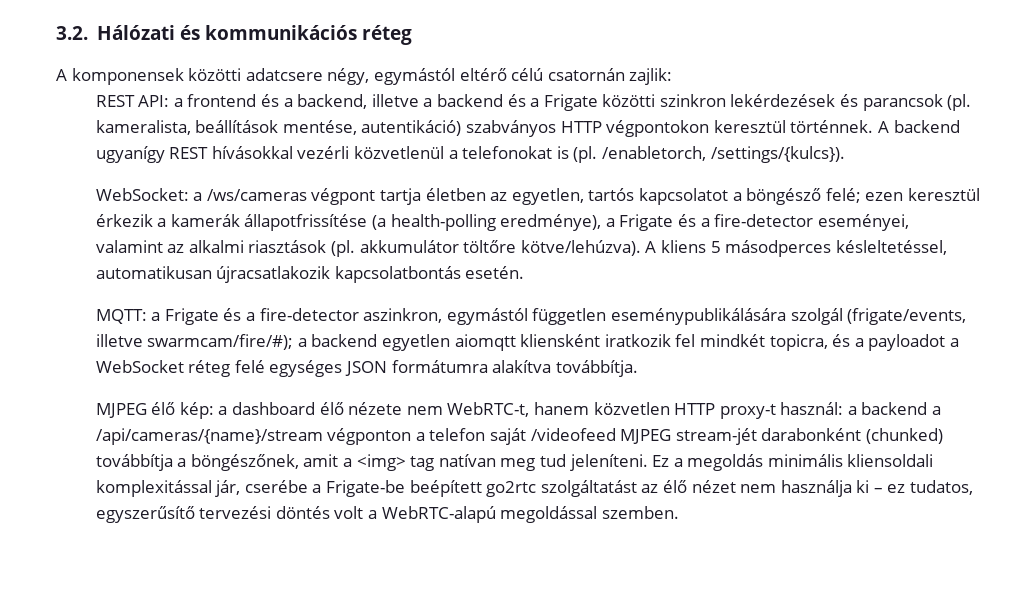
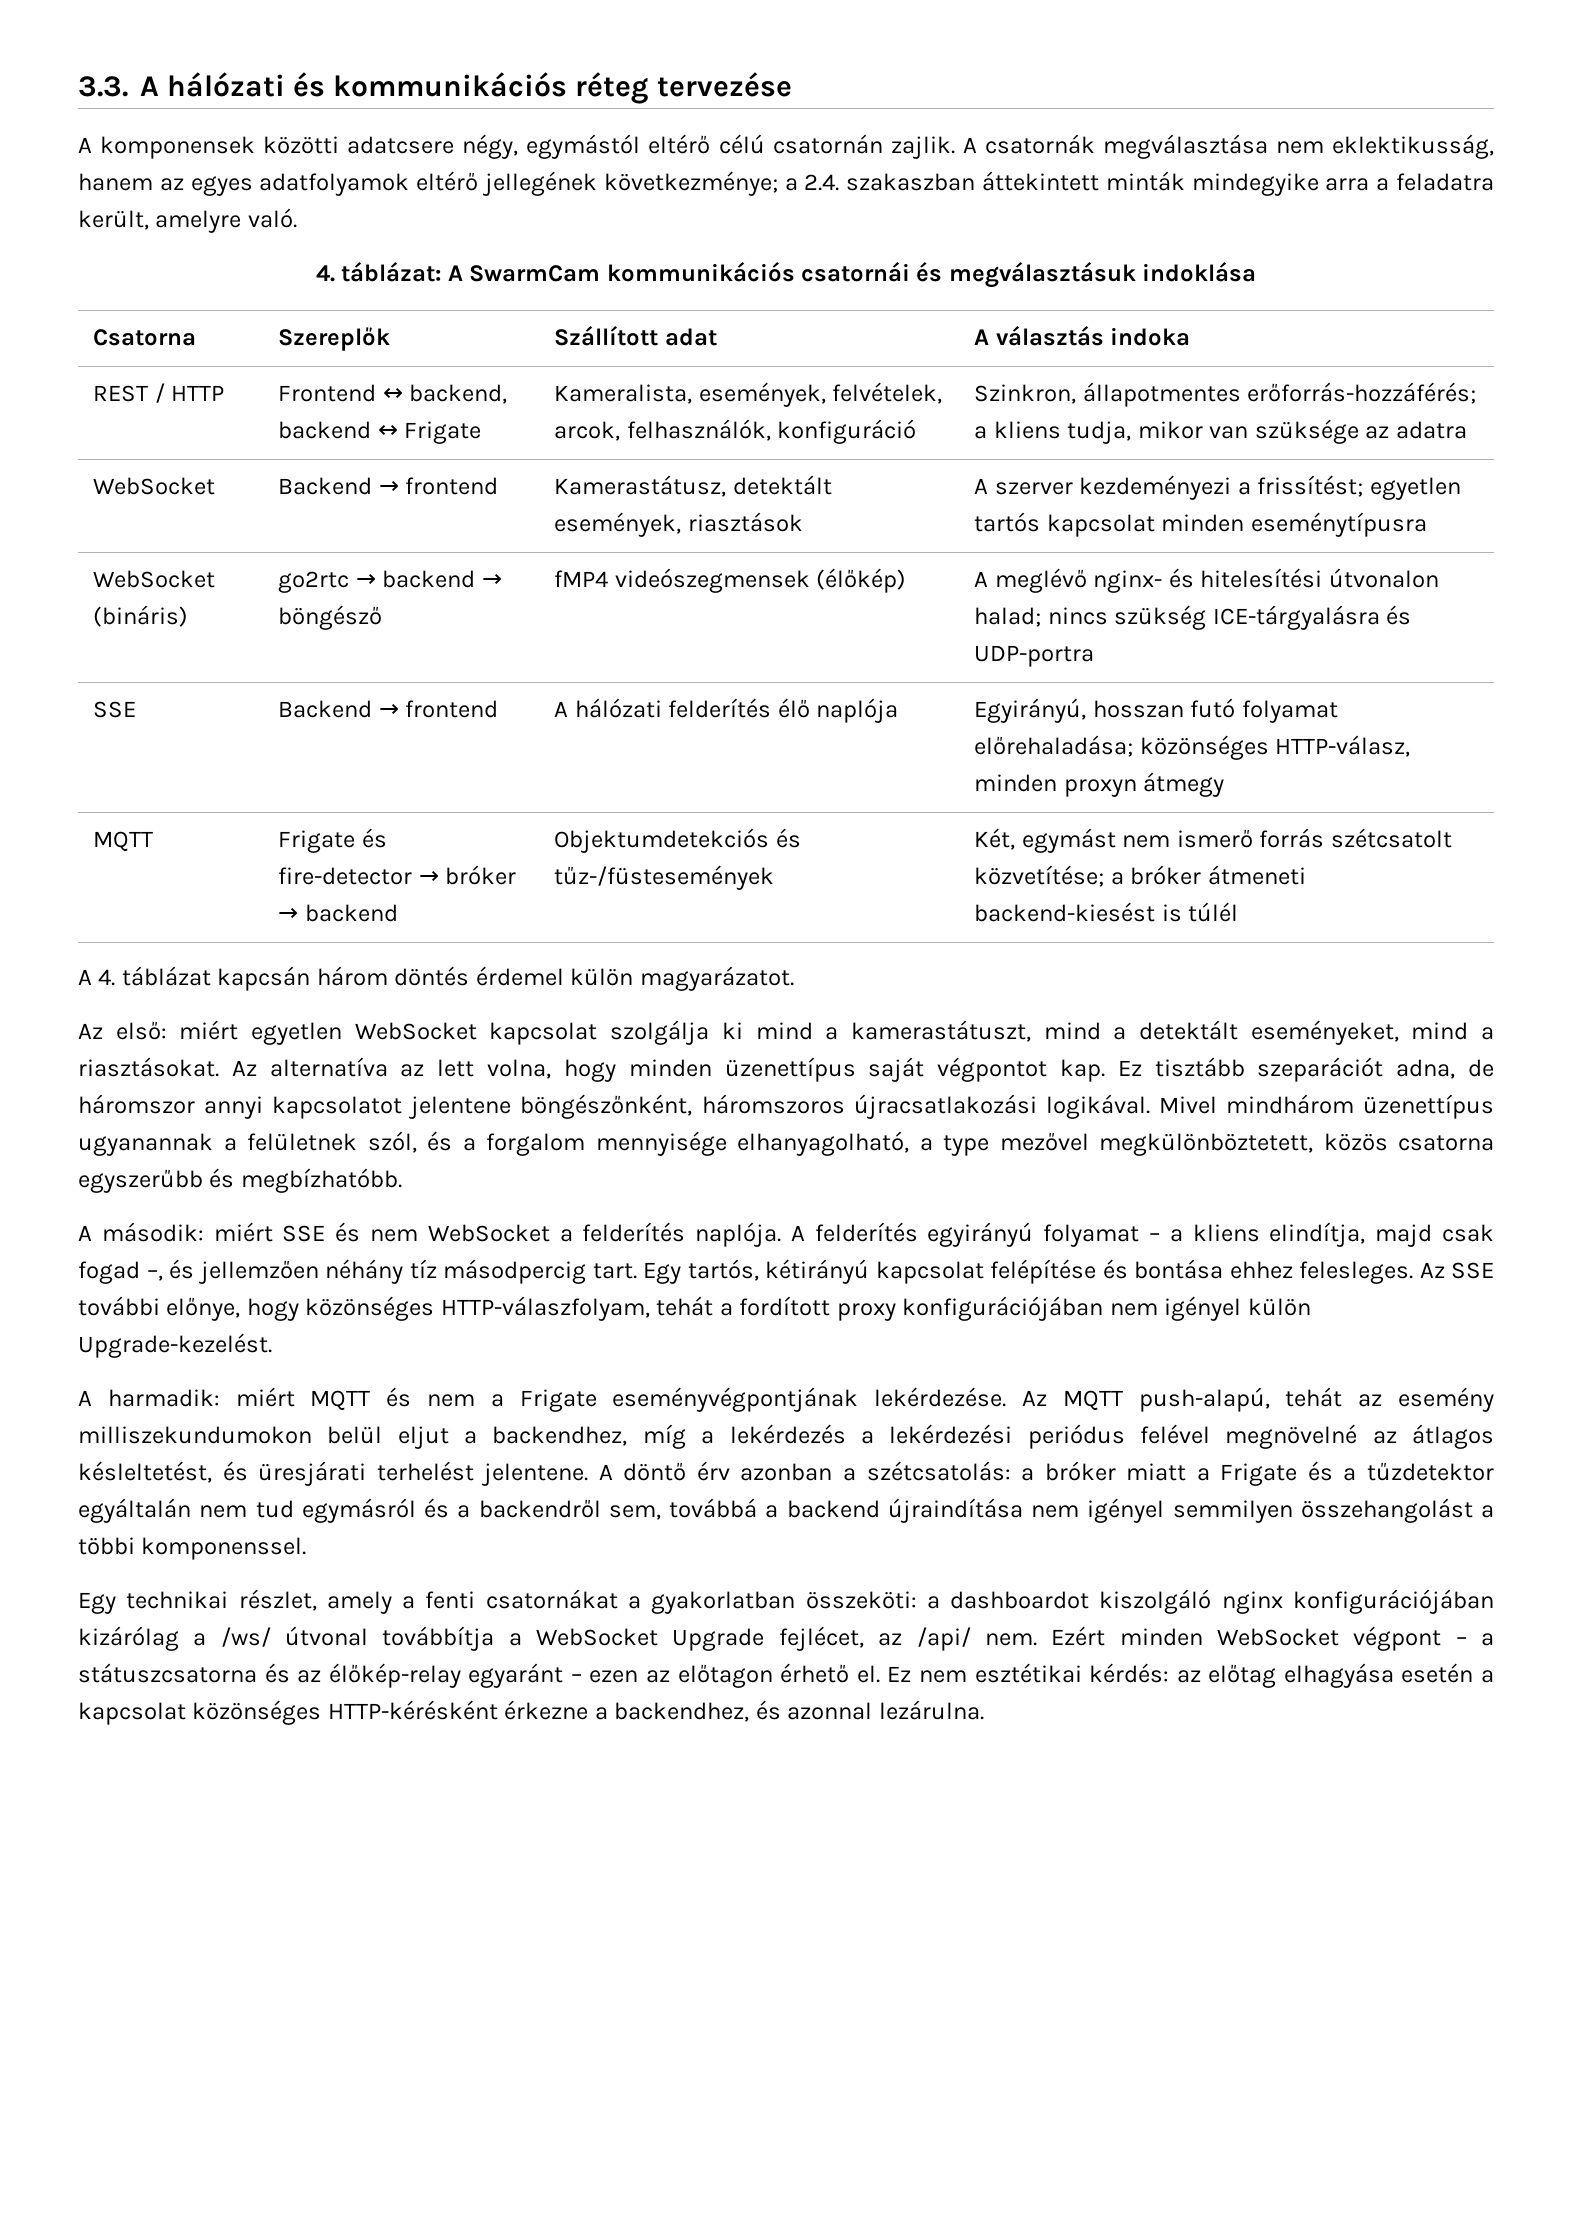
- 3.2. Hálózati és kommunikációs réteg
+ 3.3. A hálózati és kommunikációs réteg tervezése
- A komponensek közötti adatcsere négy, egymástól eltérő célú csatornán zajlik:
- REST API: a frontend és a backend, illetve a backend és a Frigate közötti szinkron lekérdezések és parancsok (pl. kameralista, beállítások mentése, autentikáció) szabványos HTTP végpontokon keresztül történnek. A backend ugyanígy REST hívásokkal vezérli közvetlenül a telefonokat is (pl. /enabletorch, /settings/{kulcs}).
- WebSocket: a /ws/cameras végpont tartja életben az egyetlen, tartós kapcsolatot a böngésző felé; ezen keresztül érkezik a kamerák állapotfrissítése (a health-polling eredménye), a Frigate és a fire-detector eseményei, valamint az alkalmi riasztások (pl. akkumulátor töltőre kötve/lehúzva). A kliens 5 másodperces késleltetéssel, automatikusan újracsatlakozik kapcsolatbontás esetén.
- MQTT: a Frigate és a fire-detector aszinkron, egymástól független eseménypublikálására szolgál (frigate/events, illetve swarmcam/fire/#); a backend egyetlen aiomqtt kliensként iratkozik fel mindkét topicra, és a payloadot a WebSocket réteg felé egységes JSON formátumra alakítva továbbítja.
- MJPEG élő kép: a dashboard élő nézete nem WebRTC-t, hanem közvetlen HTTP proxy-t használ: a backend a /api/cameras/{name}/stream végponton a telefon saját /videofeed MJPEG stream-jét darabonként (chunked) továbbítja a böngészőnek, amit a <img> tag natívan meg tud jeleníteni. Ez a megoldás minimális kliensoldali komplexitással jár, cserébe a Frigate-be beépített go2rtc szolgáltatást az élő nézet nem használja ki – ez tudatos, egyszerűsítő tervezési döntés volt a WebRTC-alapú megoldással szemben.
+ A komponensek közötti adatcsere négy, egymástól eltérő célú csatornán zajlik. A csatornák megválasztása nem eklektikusság, hanem az egyes adatfolyamok eltérő jellegének következménye; a 2.4. szakaszban áttekintett minták mindegyike arra a feladatra került, amelyre való.
+ 4. táblázat: A SwarmCam kommunikációs csatornái és megválasztásuk indoklása
+ Csatorna | Szereplők | Szállított adat | A választás indoka
+ REST / HTTP | Frontend ↔ backend, backend ↔ Frigate | Kameralista, események, felvételek, arcok, felhasználók, konfiguráció | Szinkron, állapotmentes erőforrás-hozzáférés; a kliens tudja, mikor van szüksége az adatra
+ WebSocket | Backend → frontend | Kamerastátusz, detektált események, riasztások | A szerver kezdeményezi a frissítést; egyetlen tartós kapcsolat minden eseménytípusra
+ WebSocket (bináris) | go2rtc → backend → böngésző | fMP4 videószegmensek (élőkép) | A meglévő nginx- és hitelesítési útvonalon halad; nincs szükség ICE-tárgyalásra és UDP-portra
+ SSE | Backend → frontend | A hálózati felderítés élő naplója | Egyirányú, hosszan futó folyamat előrehaladása; közönséges HTTP-válasz, minden proxyn átmegy
+ MQTT | Frigate és fire-detector → bróker → backend | Objektumdetekciós és tűz-/füstesemények | Két, egymást nem ismerő forrás szétcsatolt közvetítése; a bróker átmeneti backend-kiesést is túlél
+ A 4. táblázat kapcsán három döntés érdemel külön magyarázatot.
+ Az első: miért egyetlen WebSocket kapcsolat szolgálja ki mind a kamerastátuszt, mind a detektált eseményeket, mind a riasztásokat. Az alternatíva az lett volna, hogy minden üzenettípus saját végpontot kap. Ez tisztább szeparációt adna, de háromszor annyi kapcsolatot jelentene böngészőnként, háromszoros újracsatlakozási logikával. Mivel mindhárom üzenettípus ugyanannak a felületnek szól, és a forgalom mennyisége elhanyagolható, a type mezővel megkülönböztetett, közös csatorna egyszerűbb és megbízhatóbb.
+ A második: miért SSE és nem WebSocket a felderítés naplója. A felderítés egyirányú folyamat – a kliens elindítja, majd csak fogad –, és jellemzően néhány tíz másodpercig tart. Egy tartós, kétirányú kapcsolat felépítése és bontása ehhez felesleges. Az SSE további előnye, hogy közönséges HTTP-válaszfolyam, tehát a fordított proxy konfigurációjában nem igényel külön Upgrade-kezelést.
+ A harmadik: miért MQTT és nem a Frigate eseményvégpontjának lekérdezése. Az MQTT push-alapú, tehát az esemény milliszekundumokon belül eljut a backendhez, míg a lekérdezés a lekérdezési periódus felével megnövelné az átlagos késleltetést, és üresjárati terhelést jelentene. A döntő érv azonban a szétcsatolás: a bróker miatt a Frigate és a tűzdetektor egyáltalán nem tud egymásról és a backendről sem, továbbá a backend újraindítása nem igényel semmilyen összehangolást a többi komponenssel.
+ Egy technikai részlet, amely a fenti csatornákat a gyakorlatban összeköti: a dashboardot kiszolgáló nginx konfigurációjában kizárólag a /ws/ útvonal továbbítja a WebSocket Upgrade fejlécet, az /api/ nem. Ezért minden WebSocket végpont – a státuszcsatorna és az élőkép-relay egyaránt – ezen az előtagon érhető el. Ez nem esztétikai kérdés: az előtag elhagyása esetén a kapcsolat közönséges HTTP-kérésként érkezne a backendhez, és azonnal lezárulna.

